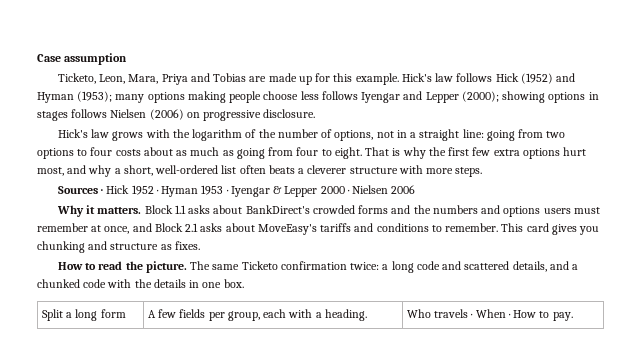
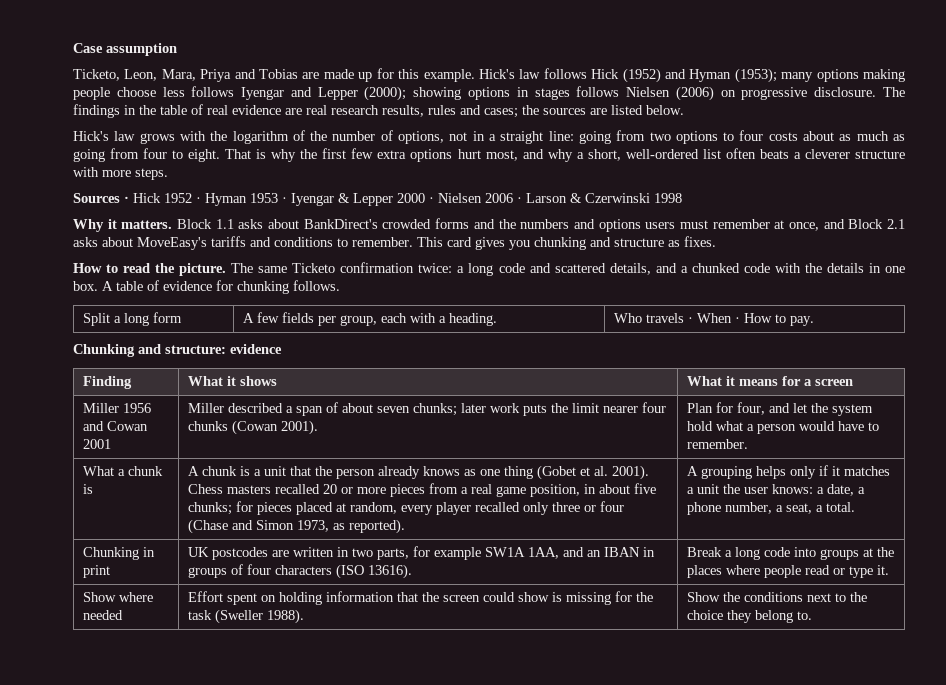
+ The findings in the table of real evidence are real research results, rules and cases; the sources are listed below.
- Sources · Hick 1952 · Hyman 1953 · Iyengar & Lepper 2000 · Nielsen 2006
+ Sources · Hick 1952 · Hyman 1953 · Iyengar & Lepper 2000 · Nielsen 2006 · Larson & Czerwinski 1998
+ A table of evidence for chunking follows.
+ Chunking and structure: evidence
+ Finding | What it shows | What it means for a screen
+ Miller 1956 and Cowan 2001 | Miller described a span of about seven chunks; later work puts the limit nearer four chunks (Cowan 2001). | Plan for four, and let the system hold what a person would have to remember.
+ What a chunk is | A chunk is a unit that the person already knows as one thing (Gobet et al. 2001). Chess masters recalled 20 or more pieces from a real game position, in about five chunks; for pieces placed at random, every player recalled only three or four (Chase and Simon 1973, as reported). | A grouping helps only if it matches a unit the user knows: a date, a phone number, a seat, a total.
+ Chunking in print | UK postcodes are written in two parts, for example SW1A 1AA, and an IBAN in groups of four characters (ISO 13616). | Break a long code into groups at the places where people read or type it.
+ Show where needed | Effort spent on holding information that the screen could show is missing for the task (Sweller 1988). | Show the conditions next to the choice they belong to.

